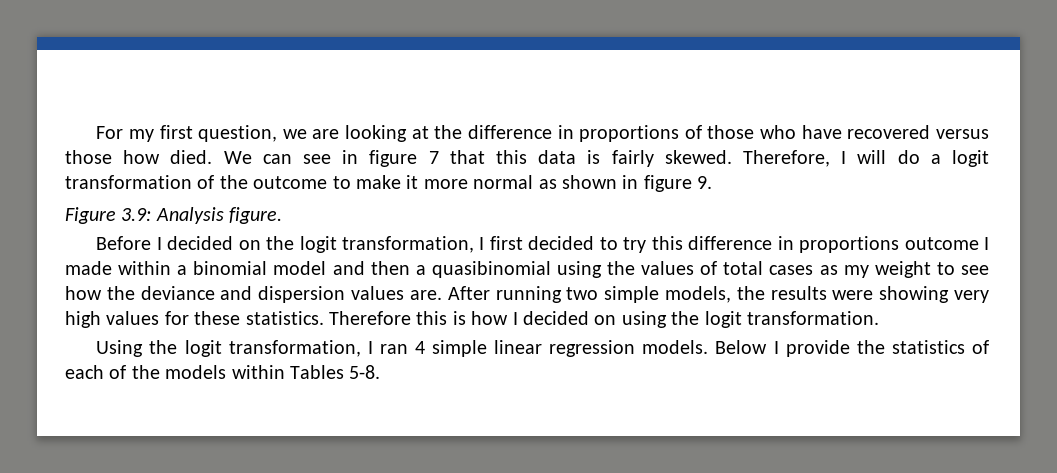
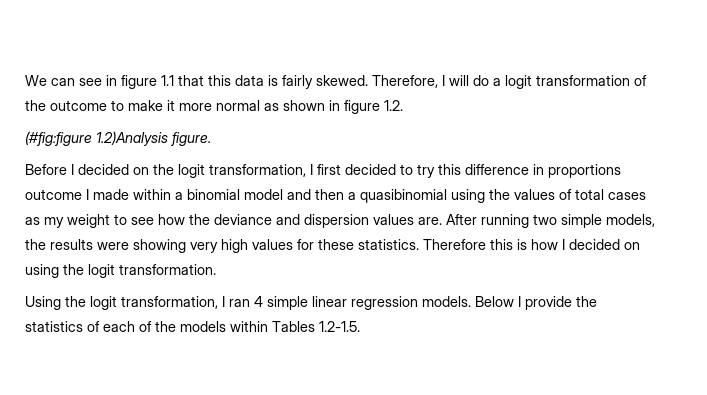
- For my first question, we are looking at the difference in proportions of those who have recovered versus those how died. We can see in figure 7 that this data is fairly skewed.
+ We can see in figure 1.1 that this data is fairly skewed.
- Therefore, I will do a logit transformation of the outcome to make it more normal as shown in figure 9.
- Figure 3.9: Analysis figure.
+ Therefore, I will do a logit transformation of the outcome to make it more normal as shown in figure 1.2.
+ (#fig:figure 1.2)Analysis figure.
- Below I provide the statistics of each of the models within Tables 5-8.
+ Below I provide the statistics of each of the models within Tables 1.2-1.5.

